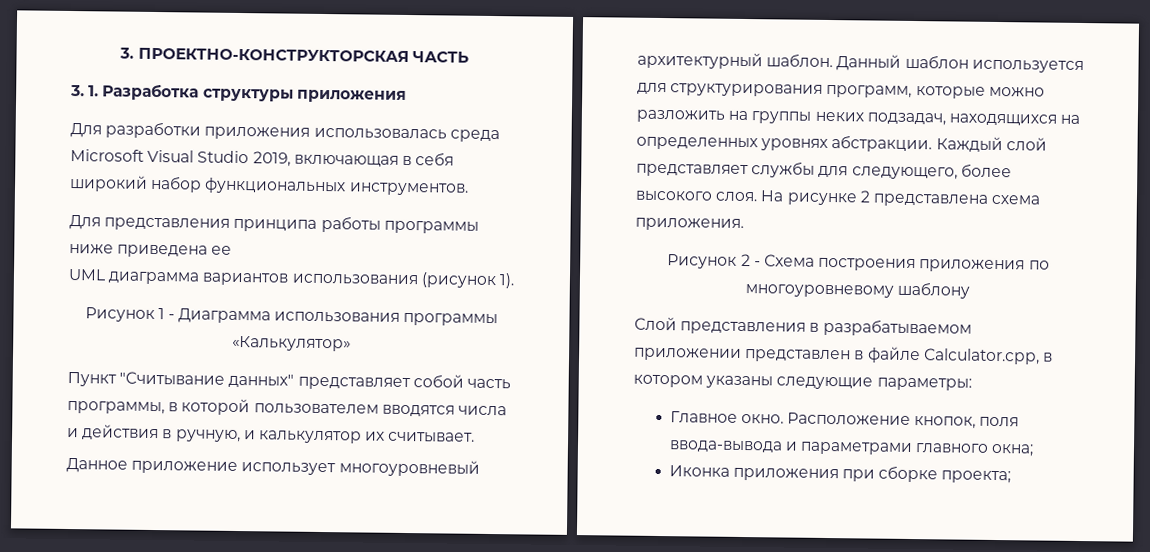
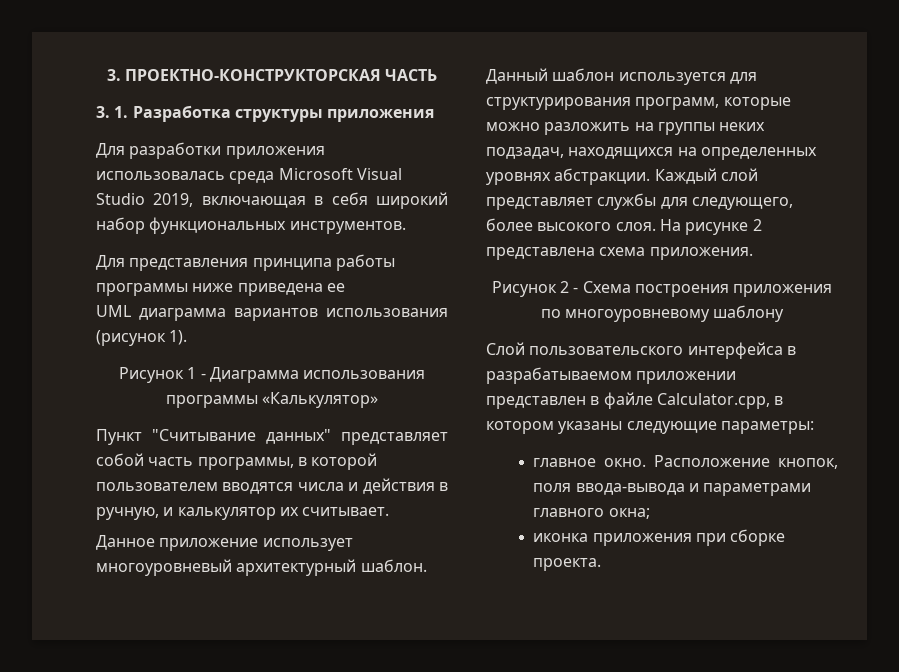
- Слой представления в разрабатываемом приложении представлен в файле Calculator.cpp, в котором указаны следующие параметры:
+ Слой пользовательского интерфейса в разрабатываемом приложении представлен в файле Calculator.cpp, в котором указаны следующие параметры:
- Главное окно.
+ главное окно.
- Иконка приложения при сборке проекта;
+ иконка приложения при сборке проекта.

